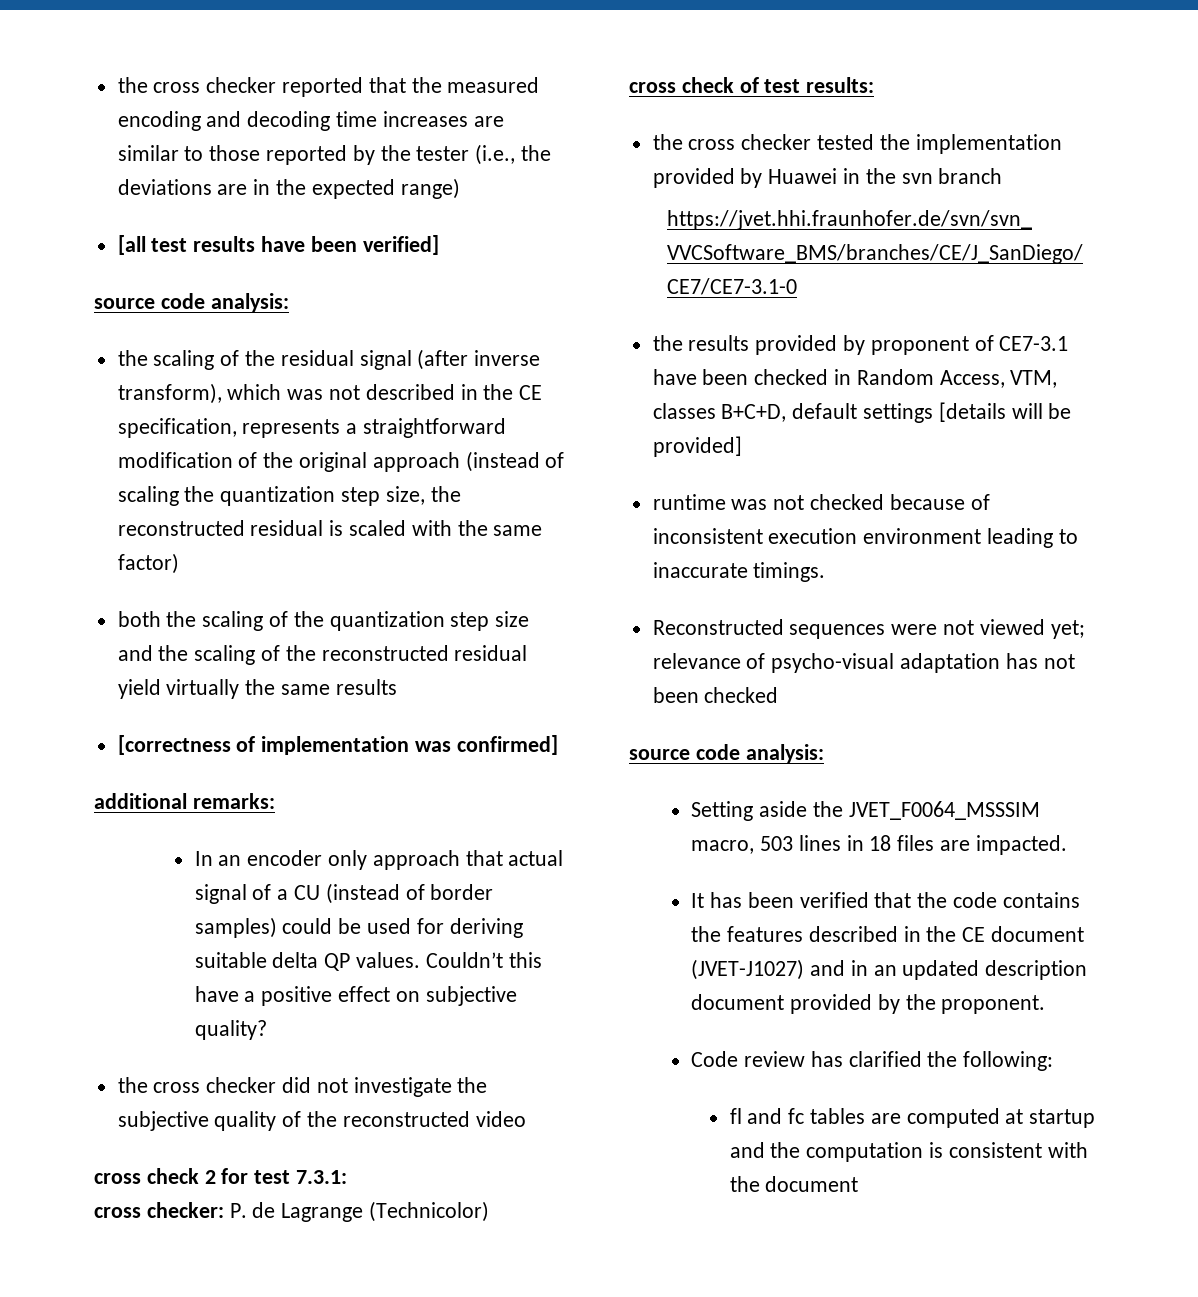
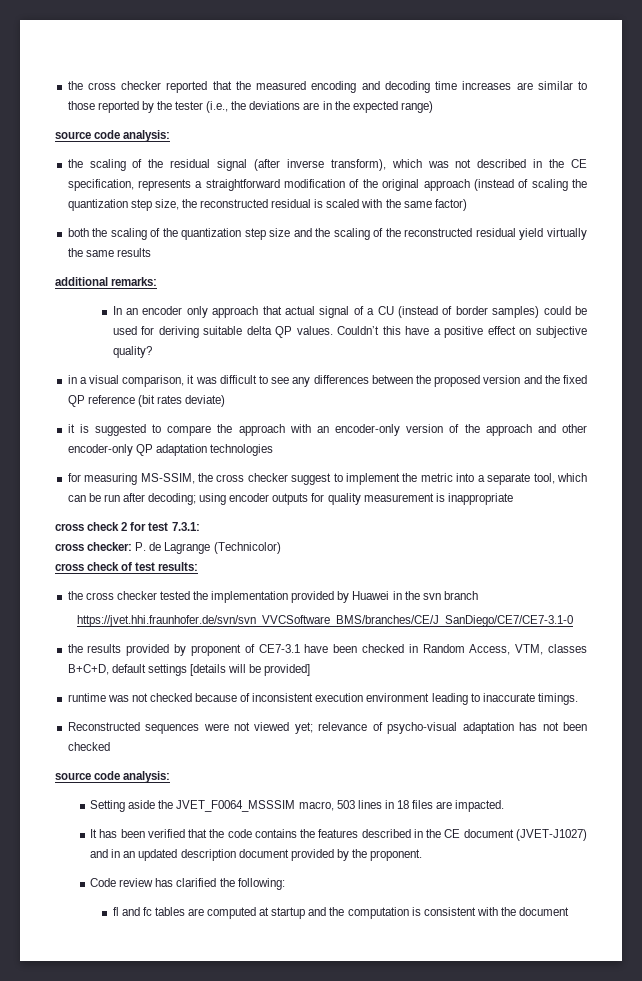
- [all test results have been verified]
- [correctness of implementation was confirmed]
- the cross checker did not investigate the subjective quality of the reconstructed video
+ in a visual comparison, it was difficult to see any differences between the proposed version and the fixed QP reference (bit rates deviate)
+ it is suggested to compare the approach with an encoder-only version of the approach and other encoder-only QP adaptation technologies
+ for measuring MS-SSIM, the cross checker suggest to implement the metric into a separate tool, which can be run after decoding; using encoder outputs for quality measurement is inappropriate

